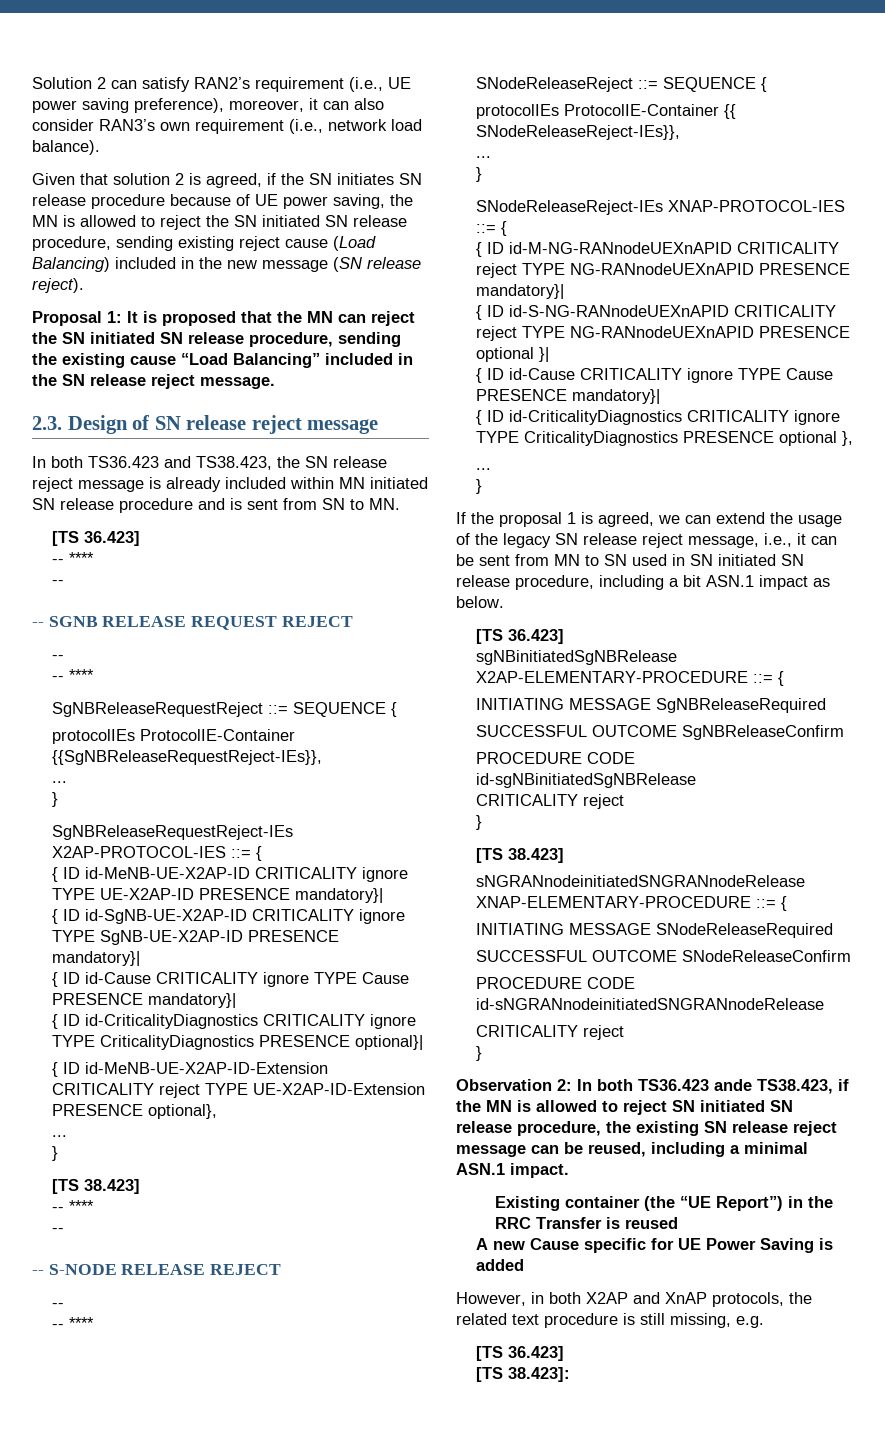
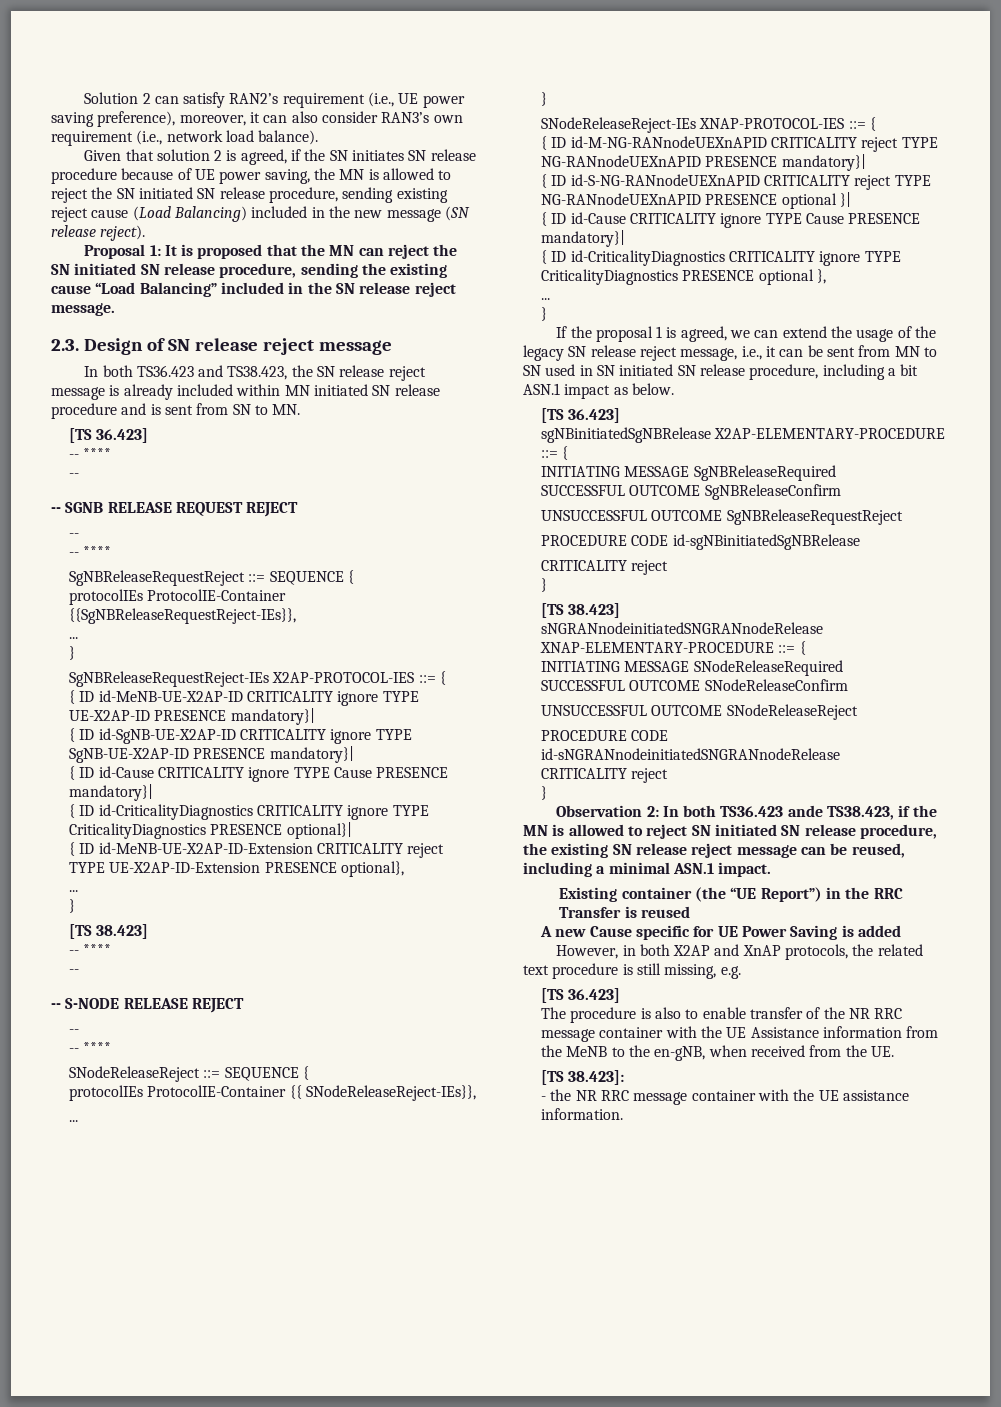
+ UNSUCCESSFUL OUTCOME SgNBReleaseRequestReject
+ UNSUCCESSFUL OUTCOME SNodeReleaseReject
+ The procedure is also to enable transfer of the NR RRC message container with the UE Assistance information from the MeNB to the en-gNB, when received from the UE.
  [TS 38.423]:
+ - the NR RRC message container with the UE assistance information.

